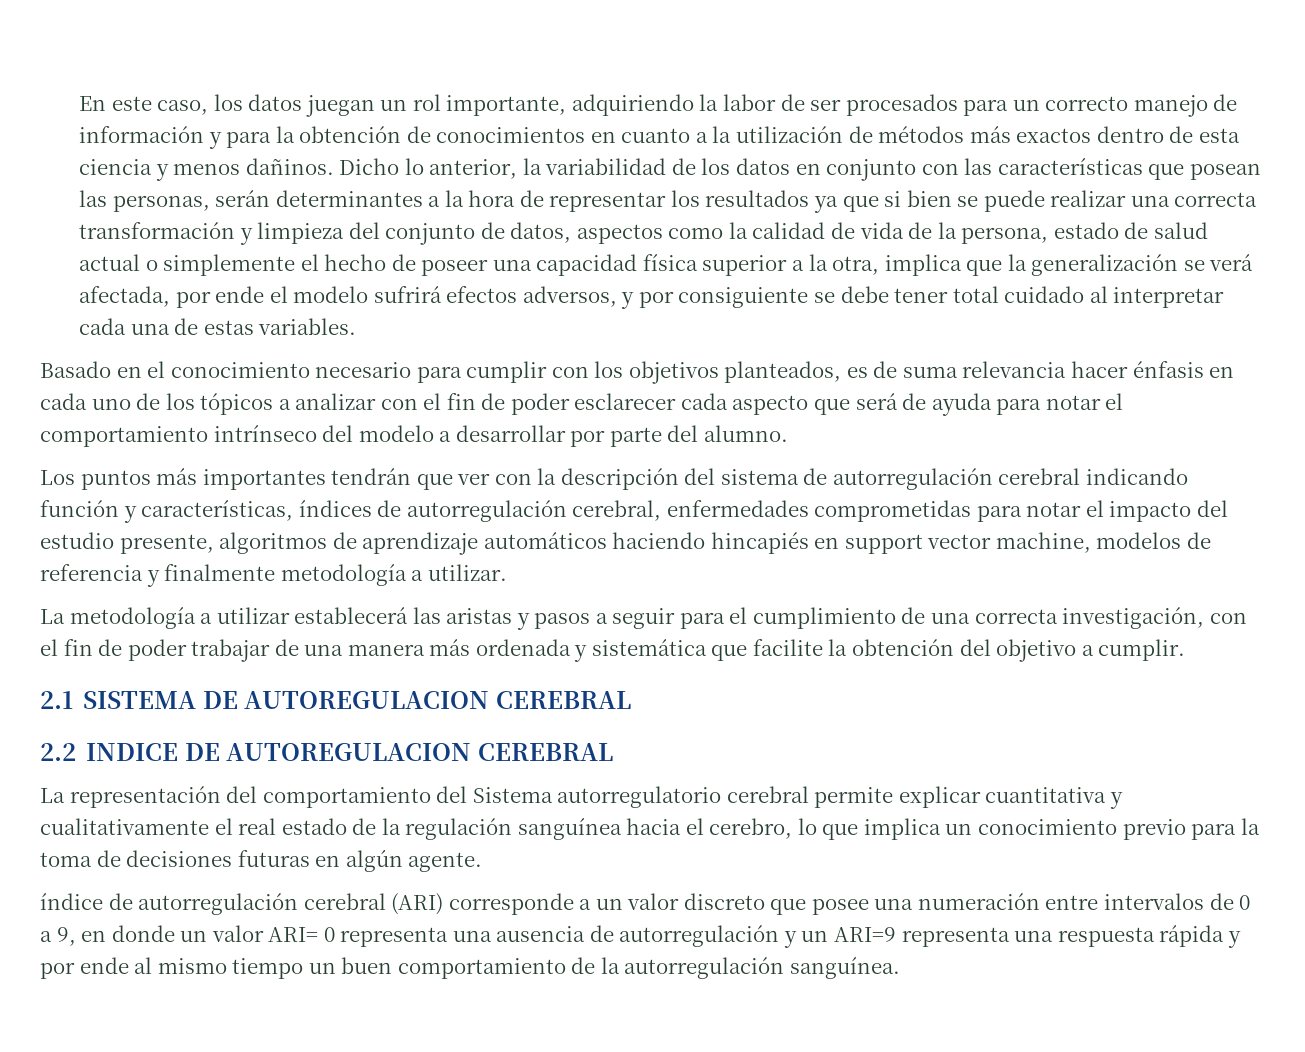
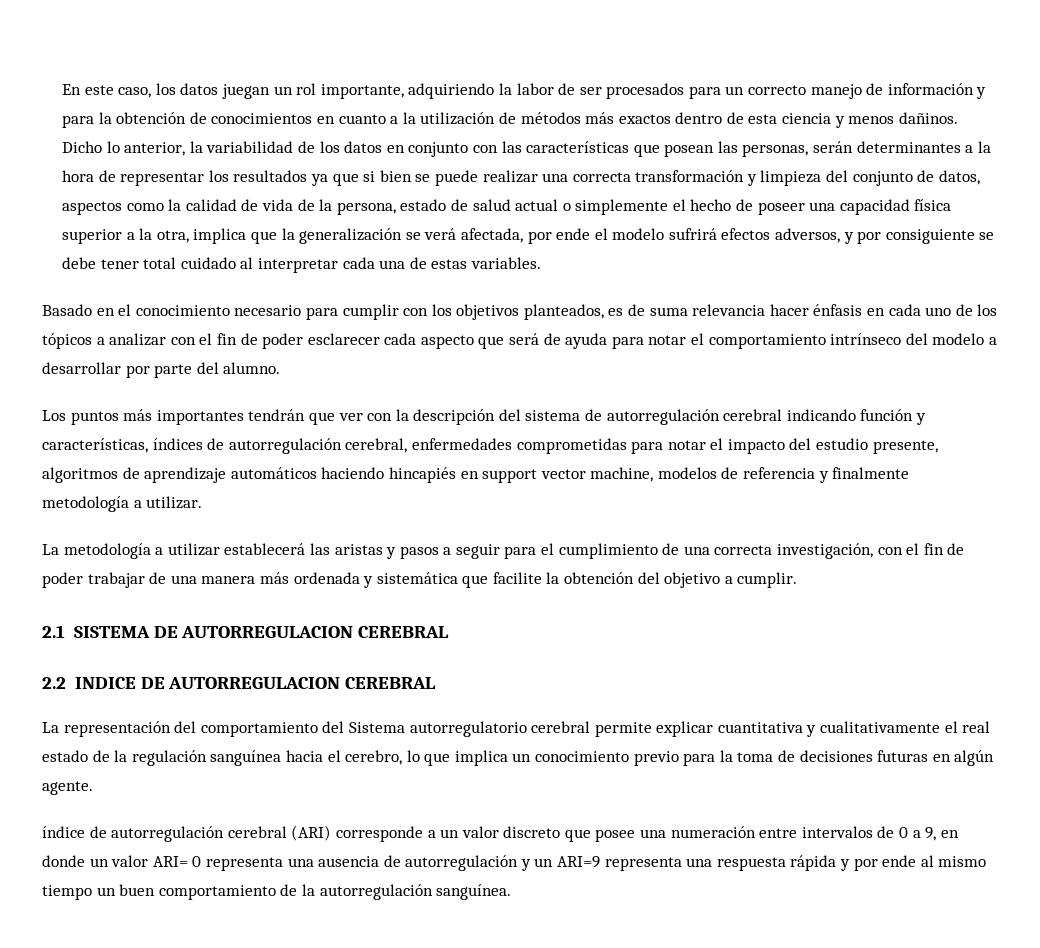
- 2.1 SISTEMA DE AUTOREGULACION CEREBRAL
+ 2.1 SISTEMA DE AUTORREGULACION CEREBRAL
- 2.2 INDICE DE AUTOREGULACION CEREBRAL
+ 2.2 INDICE DE AUTORREGULACION CEREBRAL

